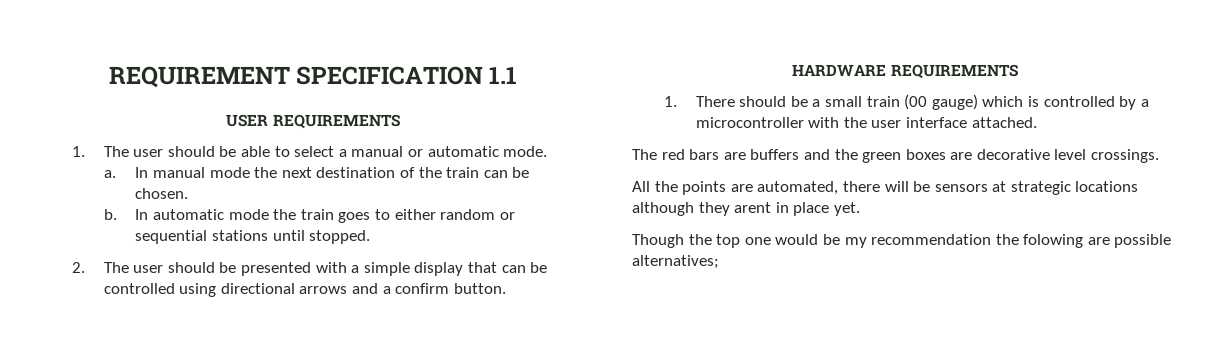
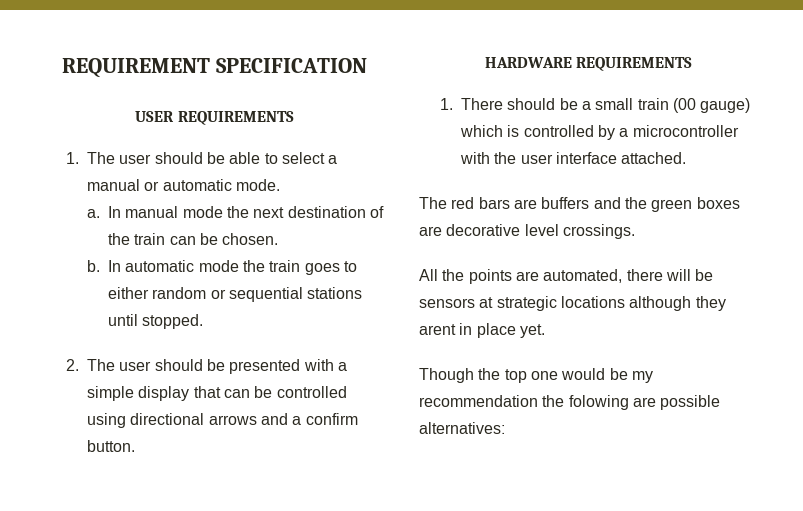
- REQUIREMENT SPECIFICATION 1.1
+ REQUIREMENT SPECIFICATION
- Though the top one would be my recommendation the folowing are possible alternatives;
+ Though the top one would be my recommendation the folowing are possible alternatives:

